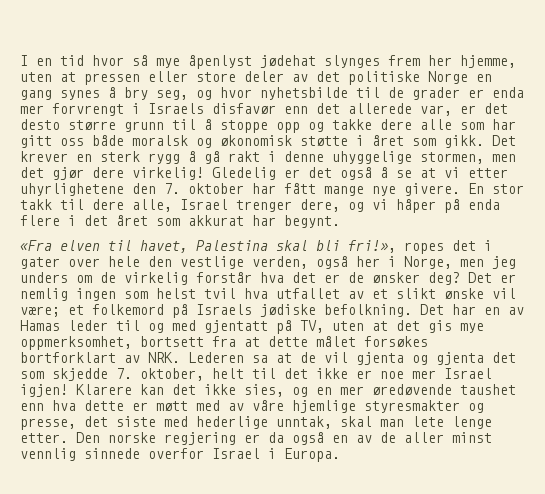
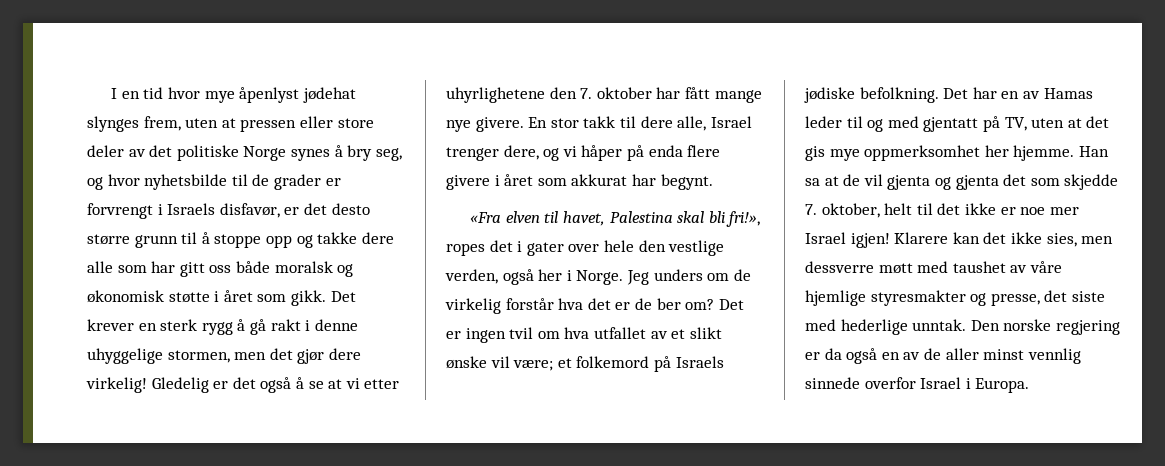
- I en tid hvor så mye åpenlyst jødehat slynges frem her hjemme, uten at pressen eller store deler av det politiske Norge en gang synes å bry seg, og hvor nyhetsbilde til de grader er enda mer forvrengt i Israels disfavør enn det allerede var, er det desto større grunn til å stoppe opp og takke dere alle som har gitt oss både moralsk og økonomisk støtte i året som gikk.
+ I en tid hvor mye åpenlyst jødehat slynges frem, uten at pressen eller store deler av det politiske Norge synes å bry seg, og hvor nyhetsbilde til de grader er forvrengt i Israels disfavør, er det desto større grunn til å stoppe opp og takke dere alle som har gitt oss både moralsk og økonomisk støtte i året som gikk.
- En stor takk til dere alle, Israel trenger dere, og vi håper på enda flere i det året som akkurat har begynt.
+ En stor takk til dere alle, Israel trenger dere, og vi håper på enda flere givere i året som akkurat har begynt.
- «Fra elven til havet, Palestina skal bli fri!», ropes det i gater over hele den vestlige verden, også her i Norge, men jeg unders om de virkelig forstår hva det er de ønsker deg? Det er nemlig ingen som helst tvil hva utfallet av et slikt ønske vil være; et folkemord på Israels jødiske befolkning.
+ «Fra elven til havet, Palestina skal bli fri!», ropes det i gater over hele den vestlige verden, også her i Norge. Jeg unders om de virkelig forstår hva det er de ber om? Det er ingen tvil om hva utfallet av et slikt ønske vil være; et folkemord på Israels jødiske befolkning.
- Det har en av Hamas leder til og med gjentatt på TV, uten at det gis mye oppmerksomhet, bortsett fra at dette målet forsøkes bortforklart av NRK. Lederen sa at de vil gjenta og gjenta det som skjedde 7. oktober, helt til det ikke er noe mer Israel igjen!
+ Det har en av Hamas leder til og med gjentatt på TV, uten at det gis mye oppmerksomhet her hjemme. Han sa at de vil gjenta og gjenta det som skjedde 7. oktober, helt til det ikke er noe mer Israel igjen!
- Klarere kan det ikke sies, og en mer øredøvende taushet enn hva dette er møtt med av våre hjemlige styresmakter og presse, det siste med hederlige unntak, skal man lete lenge etter.
+ Klarere kan det ikke sies, men dessverre møtt med taushet av våre hjemlige styresmakter og presse, det siste med hederlige unntak.

